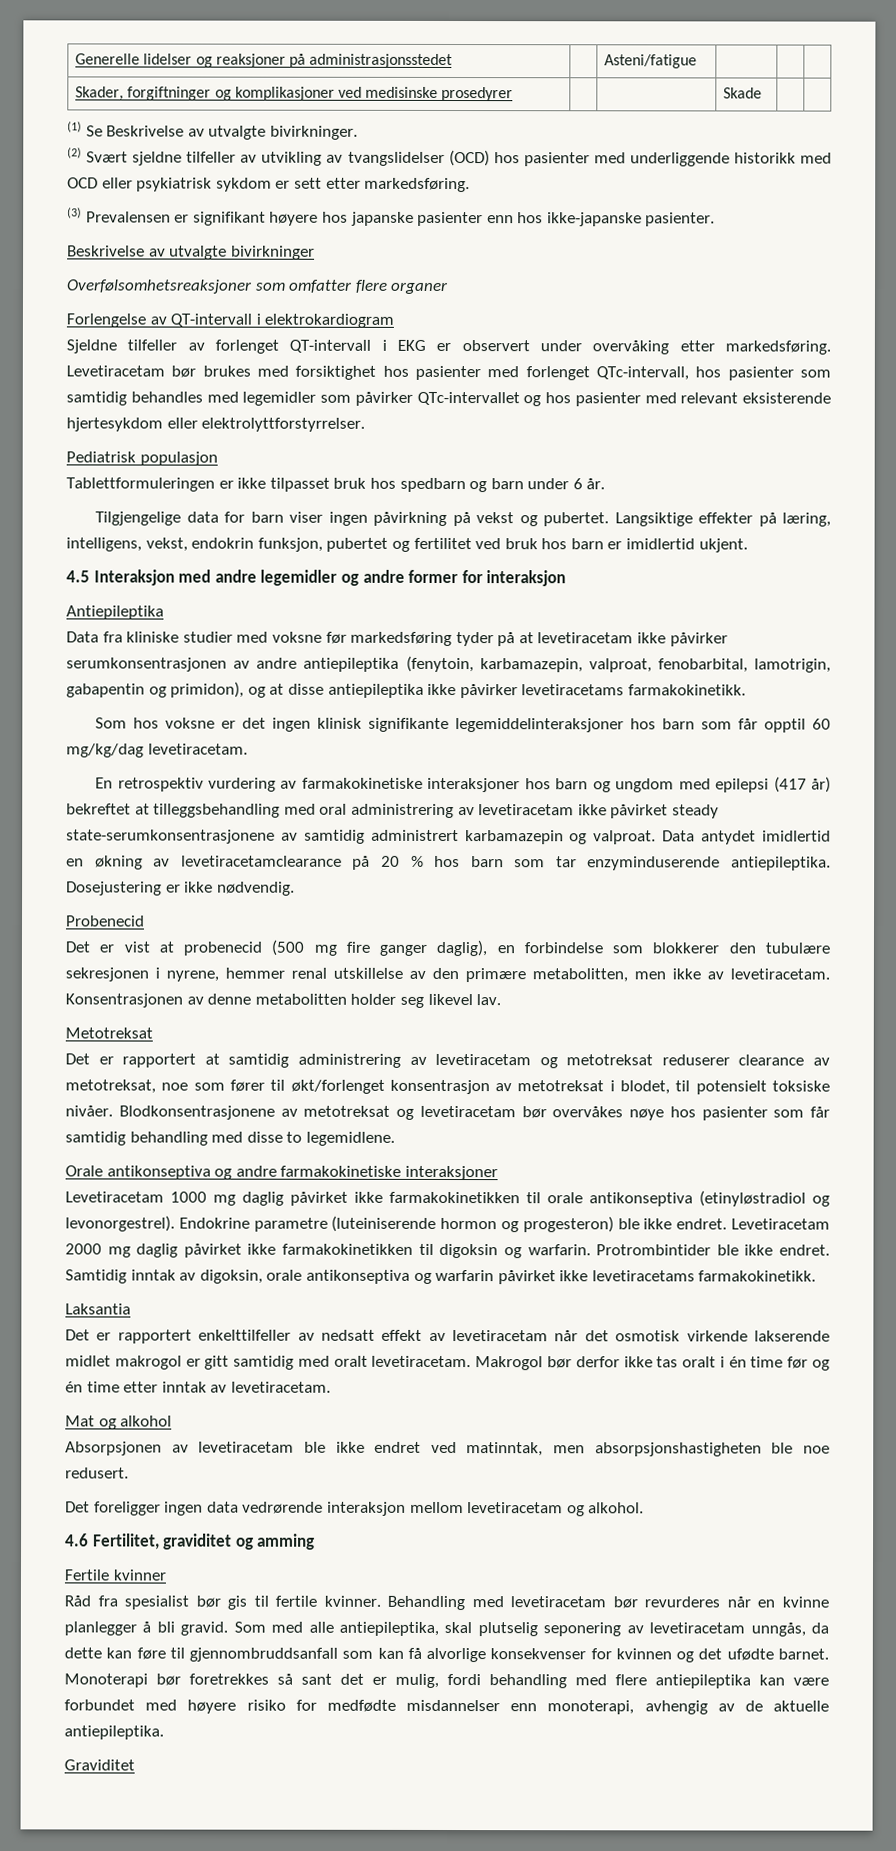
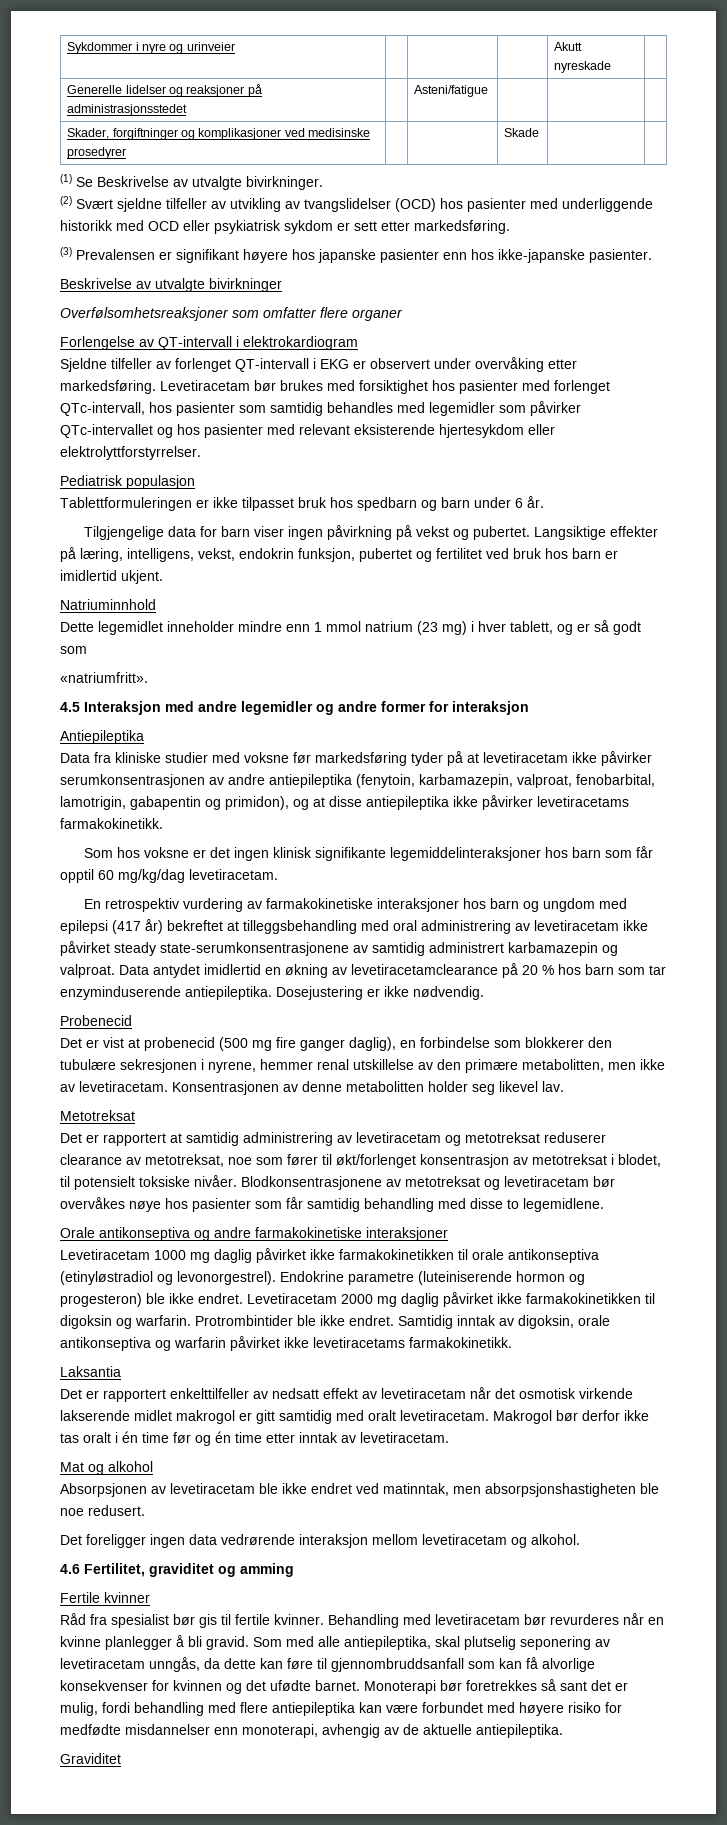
+ Sykdommer i nyre og urinveier | | | | Akutt nyreskade |
+ Natriuminnhold
+ Dette legemidlet inneholder mindre enn 1 mmol natrium (23 mg) i hver tablett, og er så godt som
+ «natriumfritt».

